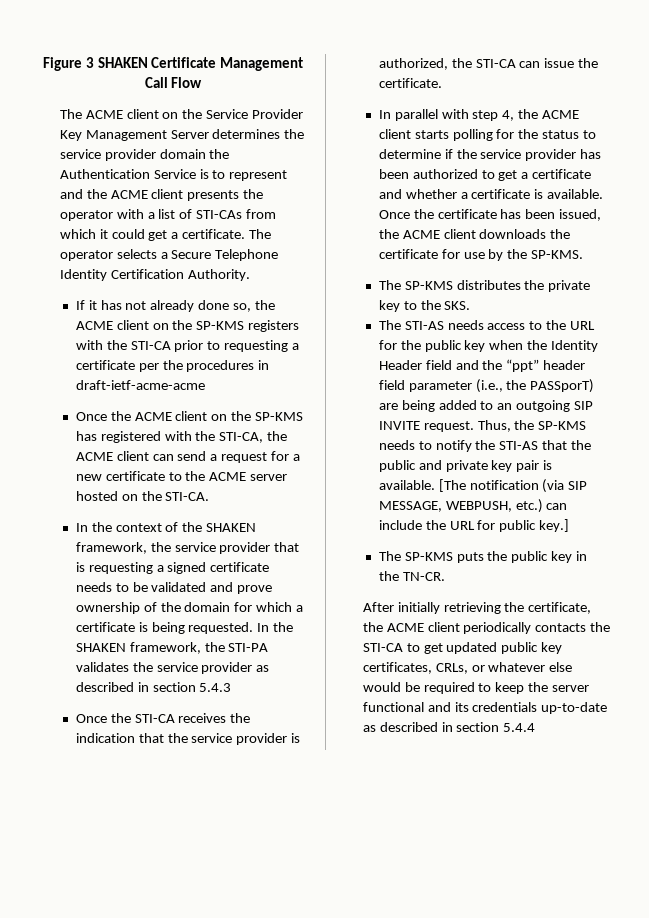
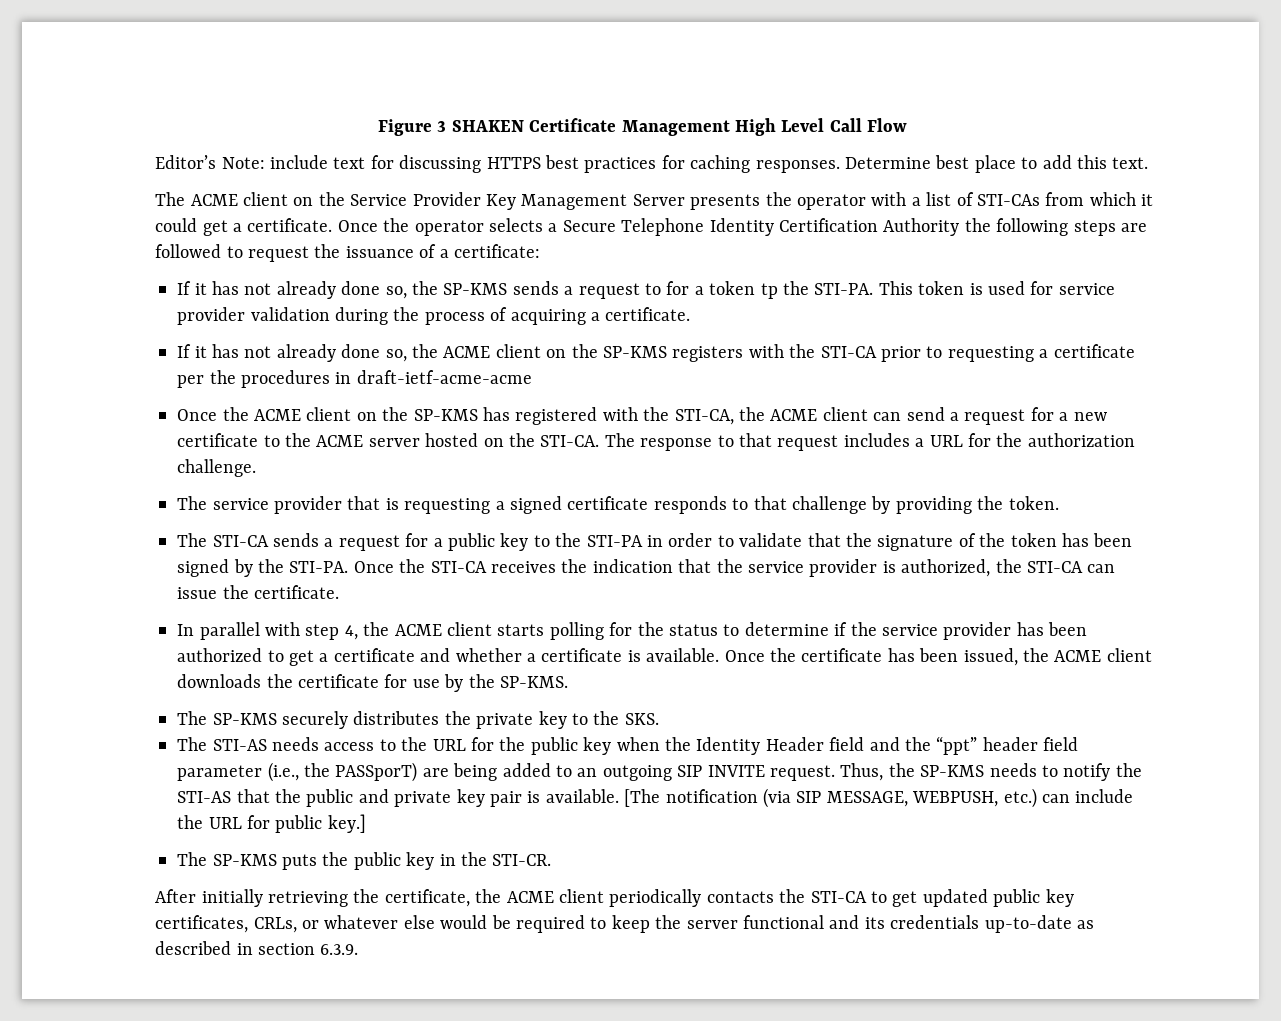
- Figure 3 SHAKEN Certificate Management Call Flow
+ Figure 3 SHAKEN Certificate Management High Level Call Flow
+ Editor’s Note: include text for discussing HTTPS best practices for caching responses. Determine best place to add this text.
- The ACME client on the Service Provider Key Management Server determines the service provider domain the Authentication Service is to represent and the ACME client presents the operator with a list of STI-CAs from which it could get a certificate.
+ The ACME client on the Service Provider Key Management Server presents the operator with a list of STI-CAs from which it could get a certificate.
- The operator selects a Secure Telephone Identity Certification Authority.
+ Once the operator selects a Secure Telephone Identity Certification Authority the following steps are followed to request the issuance of a certificate:
+ If it has not already done so, the SP-KMS sends a request to for a token tp the STI-PA. This token is used for service provider validation during the process of acquiring a certificate.
- Once the ACME client on the SP-KMS has registered with the STI-CA, the ACME client can send a request for a new certificate to the ACME server hosted on the STI-CA.
- In the context of the SHAKEN framework, the service provider that is requesting a signed certificate needs to be validated and prove ownership of the domain for which a certificate is being requested. In the SHAKEN framework, the STI-PA validates the service provider as described in section 5.4.3
- Once the STI-CA receives the indication that the service provider is authorized, the STI-CA can issue the certificate.
+ Once the ACME client on the SP-KMS has registered with the STI-CA, the ACME client can send a request for a new certificate to the ACME server hosted on the STI-CA. The response to that request includes a URL for the authorization challenge.
+ The service provider that is requesting a signed certificate responds to that challenge by providing the token.
+ The STI-CA sends a request for a public key to the STI-PA in order to validate that the signature of the token has been signed by the STI-PA. Once the STI-CA receives the indication that the service provider is authorized, the STI-CA can issue the certificate.
- The SP-KMS distributes the private key to the SKS.
+ The SP-KMS securely distributes the private key to the SKS.
- The SP-KMS puts the public key in the TN-CR.
+ The SP-KMS puts the public key in the STI-CR.
- After initially retrieving the certificate, the ACME client periodically contacts the STI-CA to get updated public key certificates, CRLs, or whatever else would be required to keep the server functional and its credentials up-to-date as described in section 5.4.4
+ After initially retrieving the certificate, the ACME client periodically contacts the STI-CA to get updated public key certificates, CRLs, or whatever else would be required to keep the server functional and its credentials up-to-date as described in section 6.3.9.

